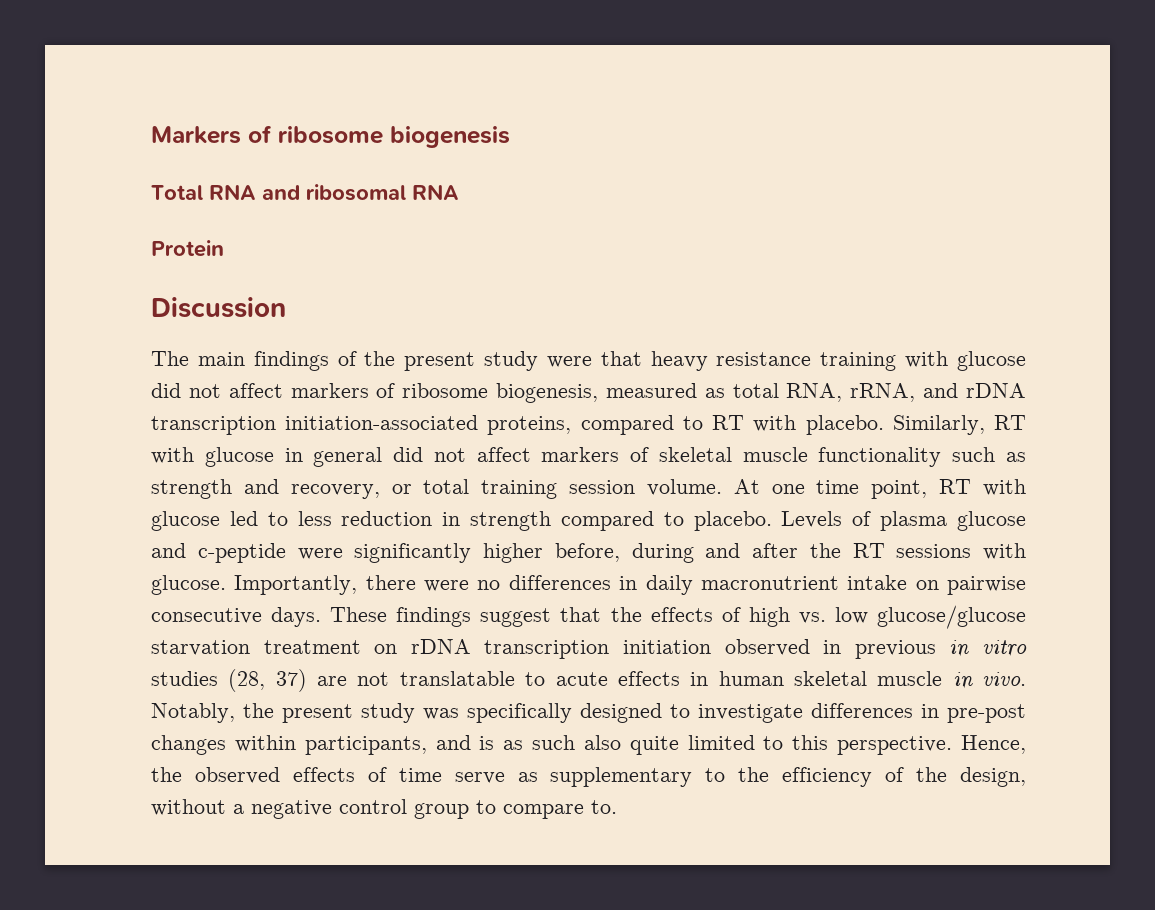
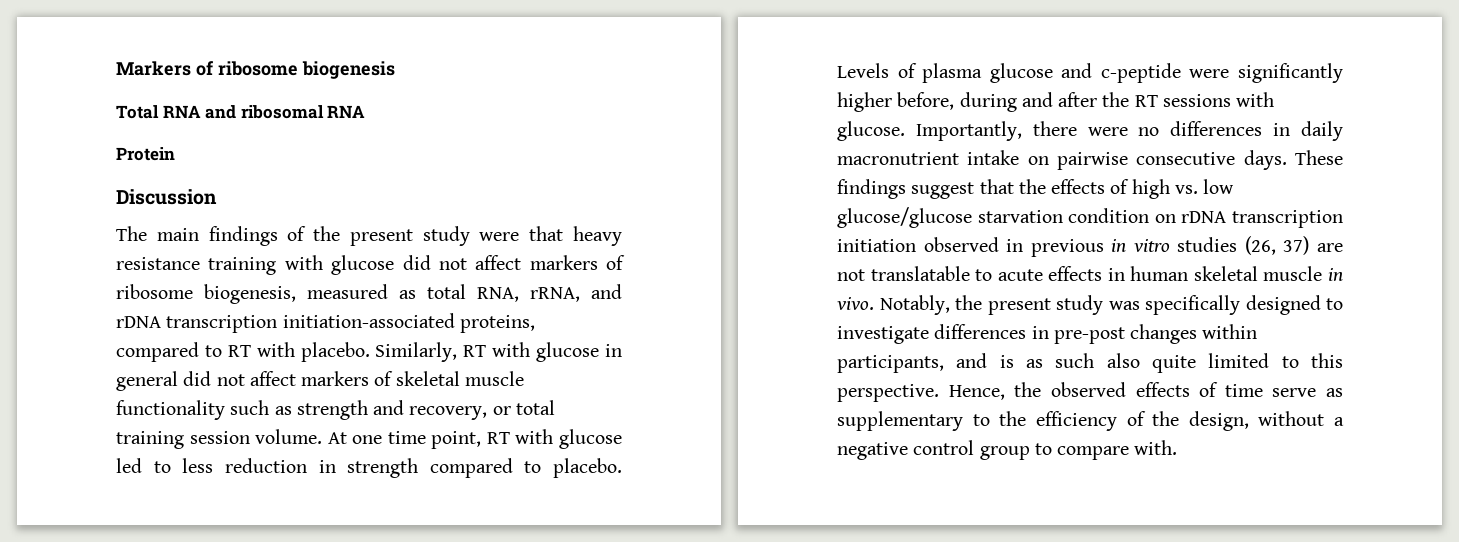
- These findings suggest that the effects of high vs. low glucose/glucose starvation treatment on rDNA transcription initiation observed in previous in vitro studies (28, 37) are not translatable to acute effects in human skeletal muscle in vivo.
+ These findings suggest that the effects of high vs. low glucose/glucose starvation condition on rDNA transcription initiation observed in previous in vitro studies (26, 37) are not translatable to acute effects in human skeletal muscle in vivo.
- Hence, the observed effects of time serve as supplementary to the efficiency of the design, without a negative control group to compare to.
+ Hence, the observed effects of time serve as supplementary to the efficiency of the design, without a negative control group to compare with.

